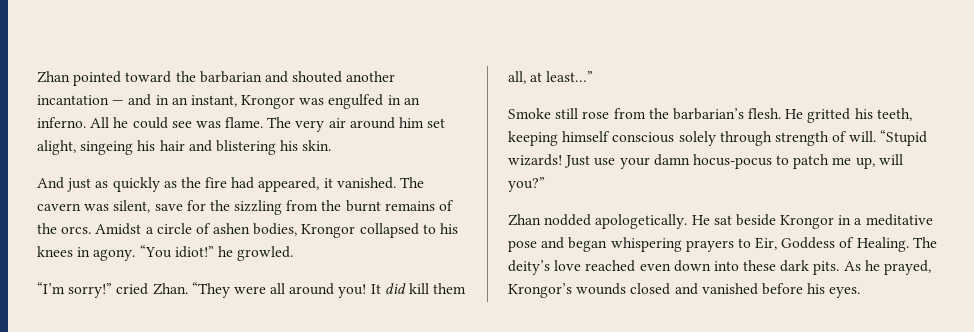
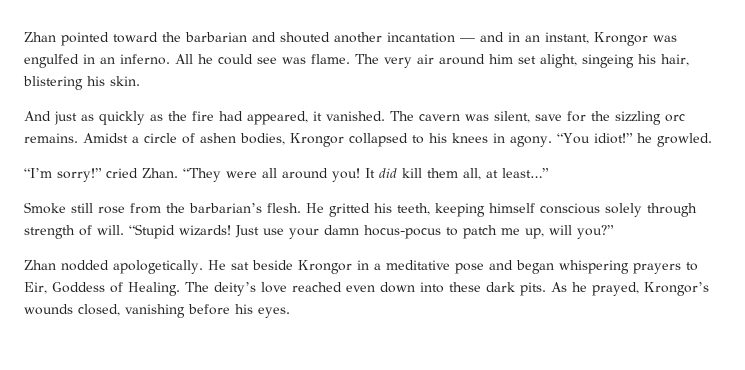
- The very air around him set alight, singeing his hair and blistering his skin.
+ The very air around him set alight, singeing his hair, blistering his skin.
- The cavern was silent, save for the sizzling from the burnt remains of the orcs.
+ The cavern was silent, save for the sizzling orc remains.
- As he prayed, Krongor’s wounds closed and vanished before his eyes.
+ As he prayed, Krongor’s wounds closed, vanishing before his eyes.

